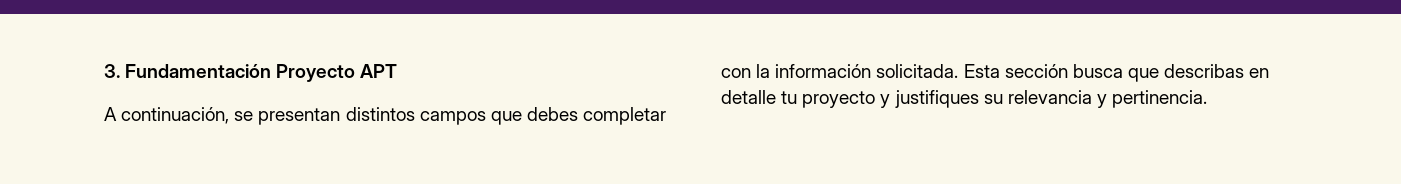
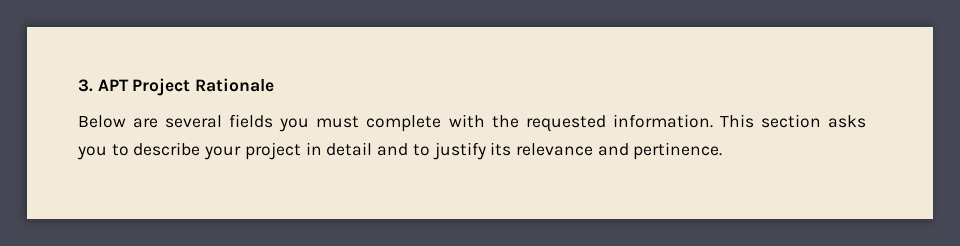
- 3. Fundamentación Proyecto APT
- A continuación, se presentan distintos campos que debes completar con la información solicitada. Esta sección busca que describas en detalle tu proyecto y justifiques su relevancia y pertinencia.
+ 3. APT Project Rationale
+ Below are several fields you must complete with the requested information. This section asks you to describe your project in detail and to justify its relevance and pertinence.

